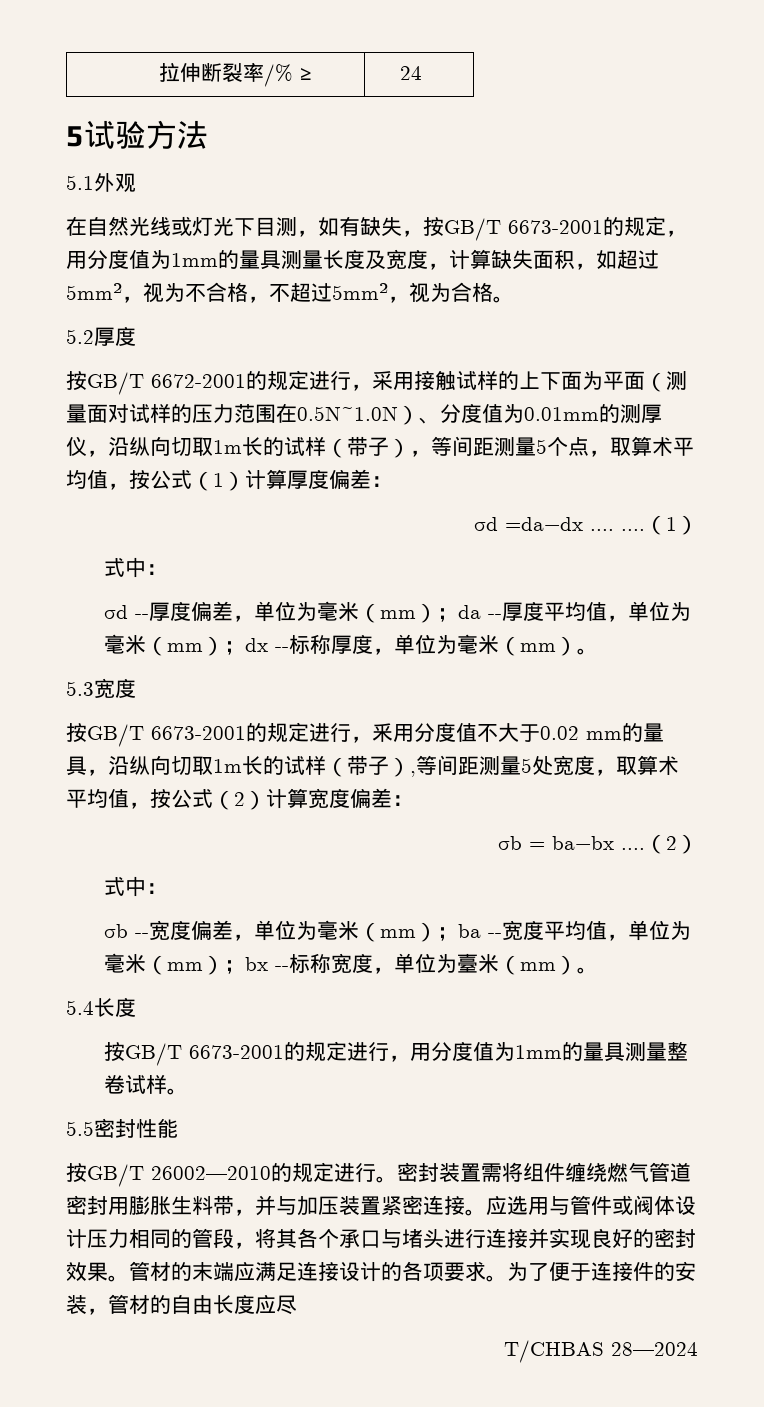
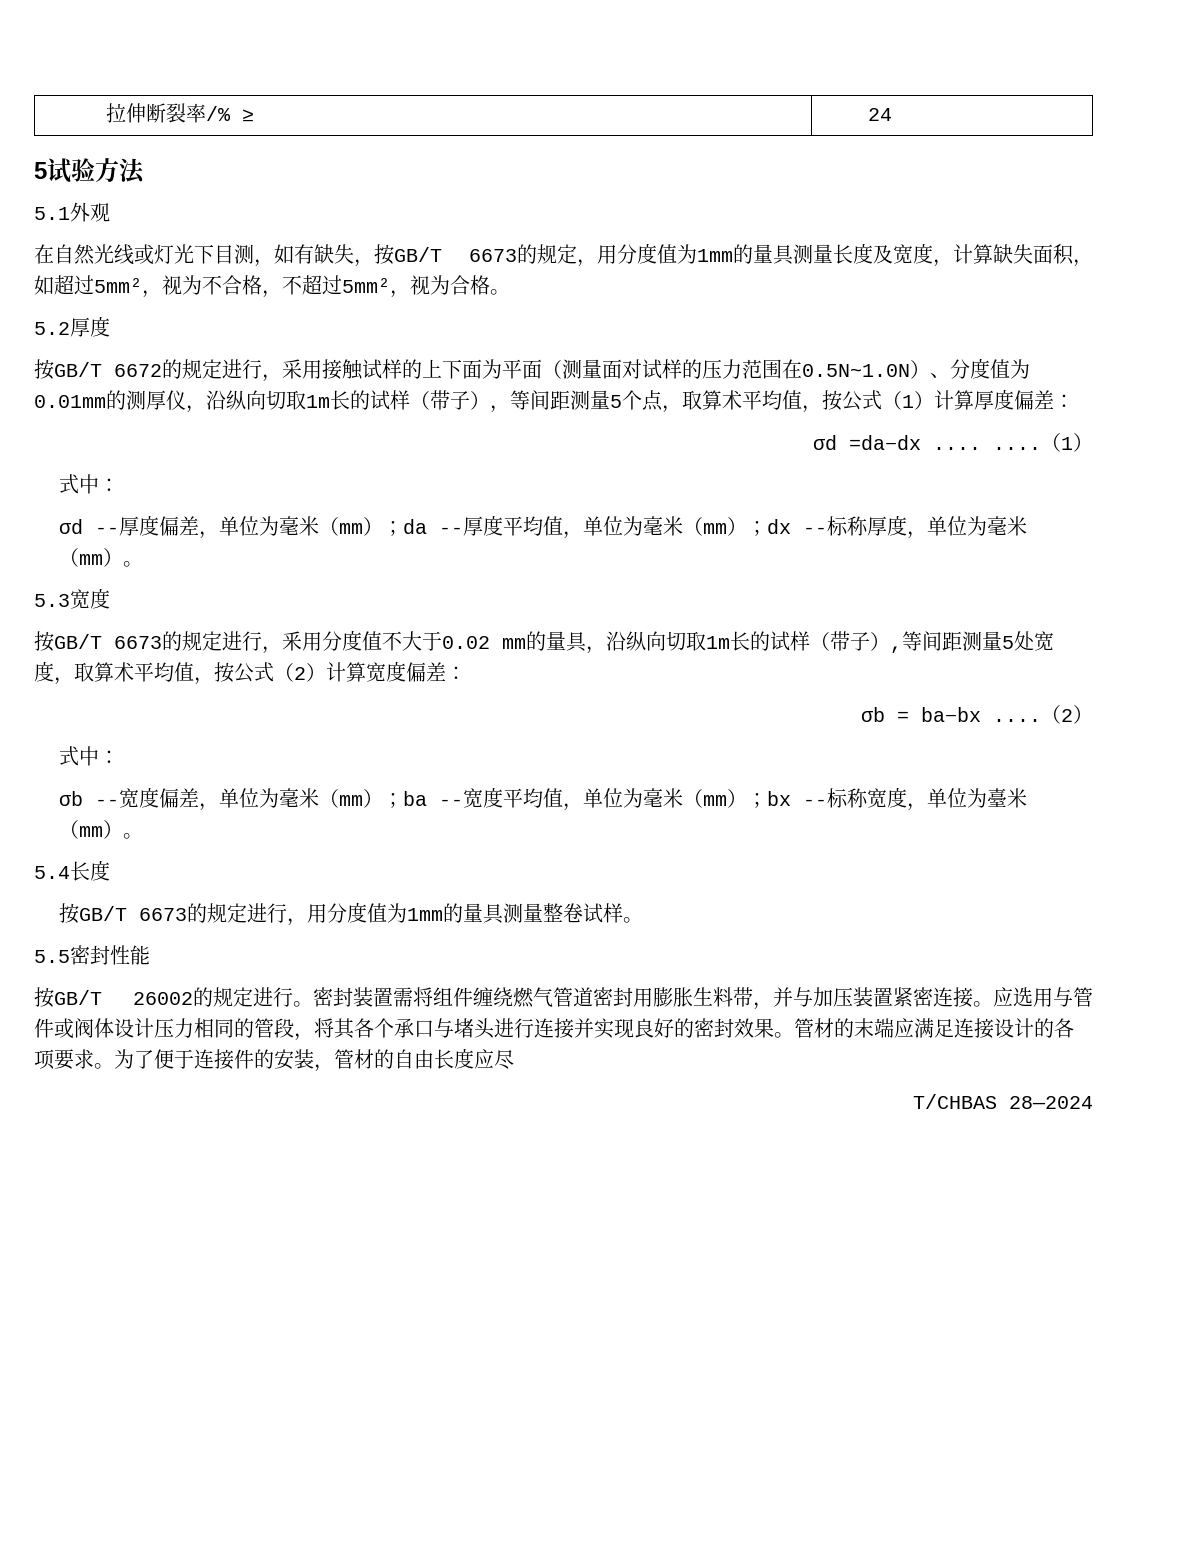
- 在自然光线或灯光下目测，如有缺失，按GB/T 6673-2001的规定，用分度值为1mm的量具测量长度及宽度，计算缺失面积，如超过5mm²，视为不合格，不超过5mm²，视为合格。
+ 在自然光线或灯光下目测，如有缺失，按GB/T 6673的规定，用分度值为1mm的量具测量长度及宽度，计算缺失面积，如超过5mm²，视为不合格，不超过5mm²，视为合格。
- 按GB/T 6672-2001的规定进行，采用接触试样的上下面为平面（测量面对试样的压力范围在0.5N~1.0N）、分度值为0.01mm的测厚仪，沿纵向切取1m长的试样（带子），等间距测量5个点，取算术平均值，按公式（1）计算厚度偏差：
+ 按GB/T 6672的规定进行，采用接触试样的上下面为平面（测量面对试样的压力范围在0.5N~1.0N）、分度值为0.01mm的测厚仪，沿纵向切取1m长的试样（带子），等间距测量5个点，取算术平均值，按公式（1）计算厚度偏差：
- 按GB/T 6673-2001的规定进行，釆用分度值不大于0.02 mm的量具，沿纵向切取1m长的试样（带子）,等间距测量5处宽度，取算术平均值，按公式（2）计算宽度偏差：
+ 按GB/T 6673的规定进行，釆用分度值不大于0.02 mm的量具，沿纵向切取1m长的试样（带子）,等间距测量5处宽度，取算术平均值，按公式（2）计算宽度偏差：
- 按GB/T 6673-2001的规定进行，用分度值为1mm的量具测量整卷试样。
+ 按GB/T 6673的规定进行，用分度值为1mm的量具测量整卷试样。
- 按GB/T 26002—2010的规定进行。
+ 按GB/T 26002的规定进行。

